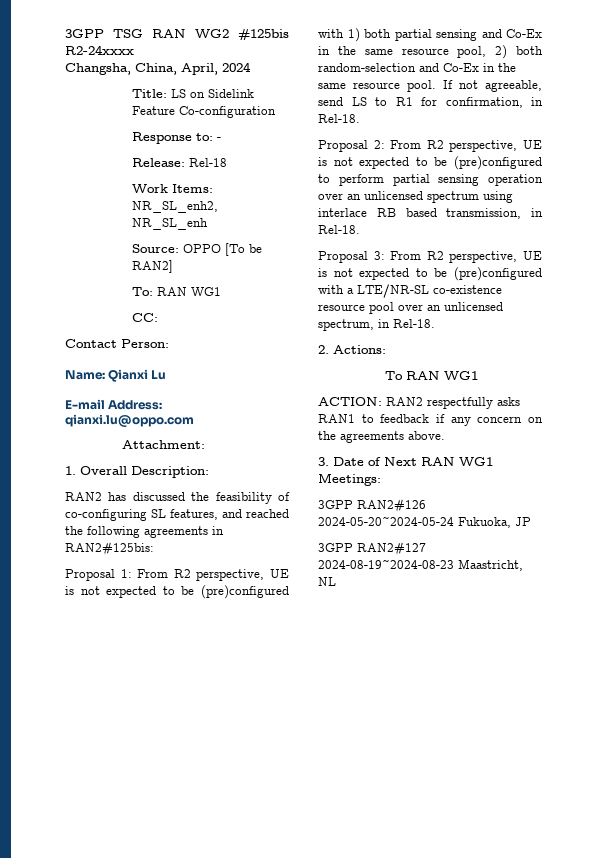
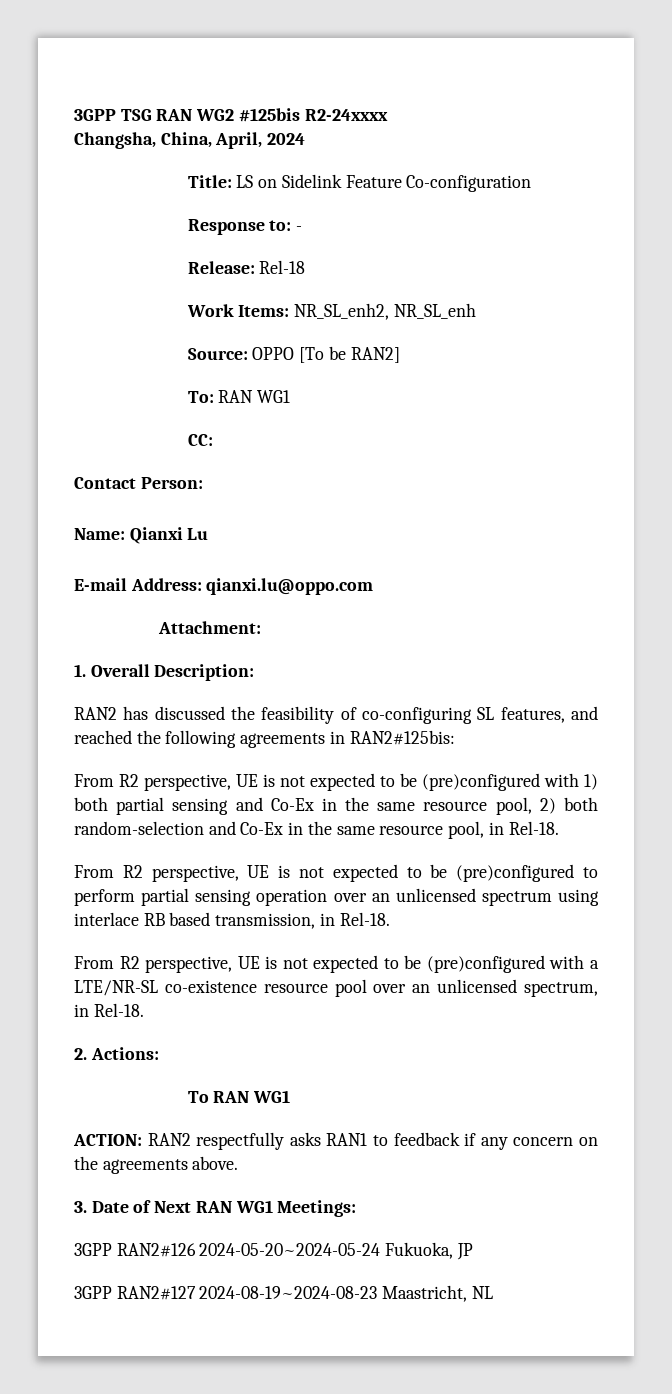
- Proposal 1: From R2 perspective, UE is not expected to be (pre)configured with 1) both partial sensing and Co-Ex in the same resource pool, 2) both random-selection and Co-Ex in the same resource pool. If not agreeable, send LS to R1 for confirmation, in Rel-18.
- Proposal 2: From R2 perspective, UE is not expected to be (pre)configured to perform partial sensing operation over an unlicensed spectrum using interlace RB based transmission, in Rel-18.
+ From R2 perspective, UE is not expected to be (pre)configured with 1) both partial sensing and Co-Ex in the same resource pool, 2) both random-selection and Co-Ex in the same resource pool, in Rel-18.
+ From R2 perspective, UE is not expected to be (pre)configured to perform partial sensing operation over an unlicensed spectrum using interlace RB based transmission, in Rel-18.
- Proposal 3: From R2 perspective, UE is not expected to be (pre)configured with a LTE/NR-SL co-existence resource pool over an unlicensed spectrum, in Rel-18.
+ From R2 perspective, UE is not expected to be (pre)configured with a LTE/NR-SL co-existence resource pool over an unlicensed spectrum, in Rel-18.

